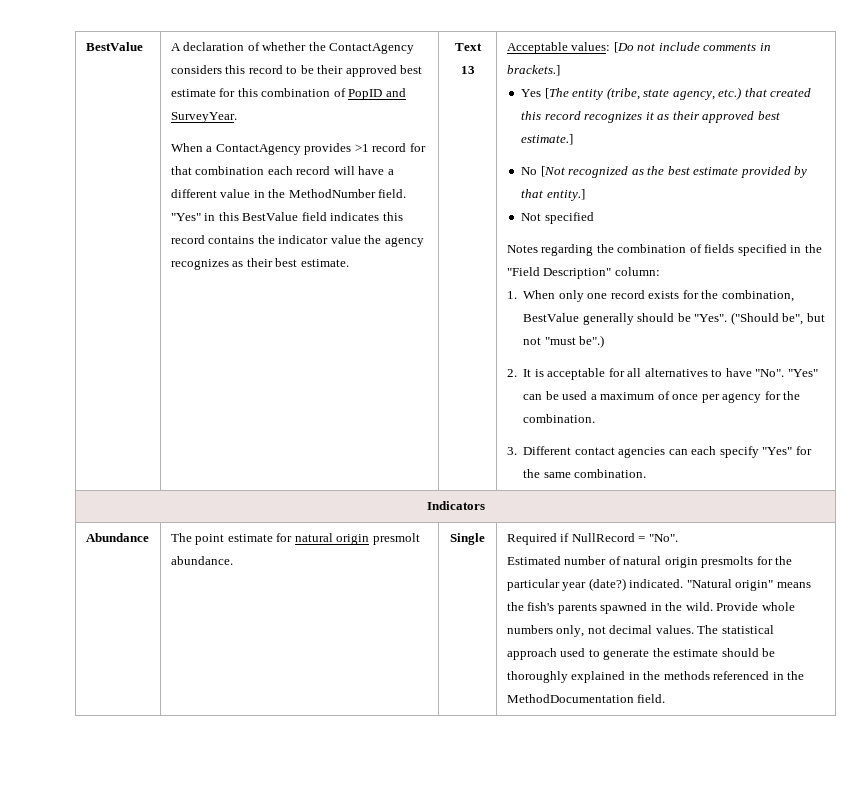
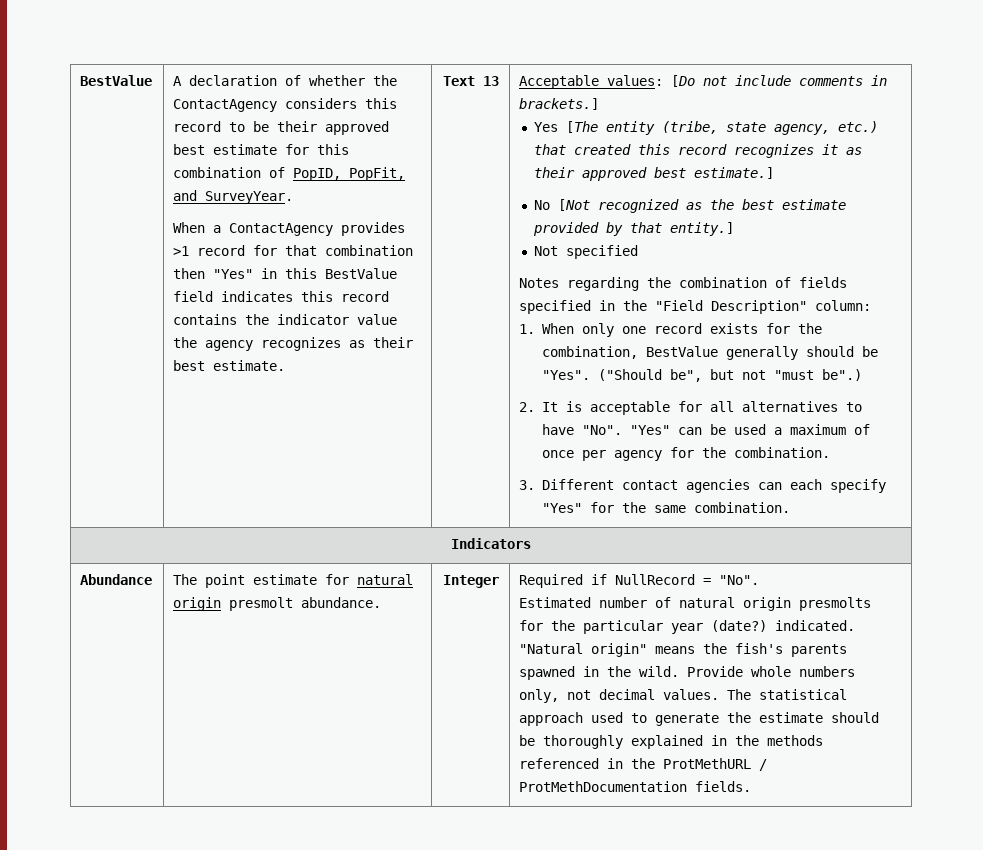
- A declaration of whether the ContactAgency considers this record to be their approved best estimate for this combination of PopID and SurveyYear.
+ A declaration of whether the ContactAgency considers this record to be their approved best estimate for this combination of PopID, PopFit, and SurveyYear.
- When a ContactAgency provides >1 record for that combination each record will have a different value in the MethodNumber field. "Yes" in this BestValue field indicates this record contains the indicator value the agency recognizes as their best estimate.
+ When a ContactAgency provides >1 record for that combination then "Yes" in this BestValue field indicates this record contains the indicator value the agency recognizes as their best estimate.
- Single
+ Integer
- The statistical approach used to generate the estimate should be thoroughly explained in the methods referenced in the MethodDocumentation field.
+ The statistical approach used to generate the estimate should be thoroughly explained in the methods referenced in the ProtMethURL / ProtMethDocumentation fields.

